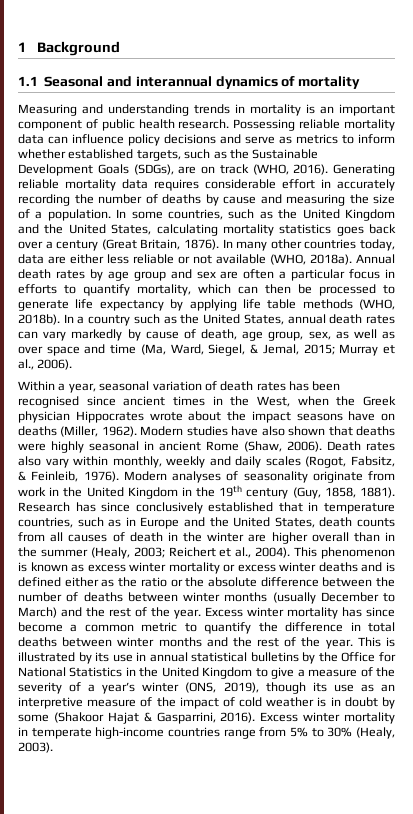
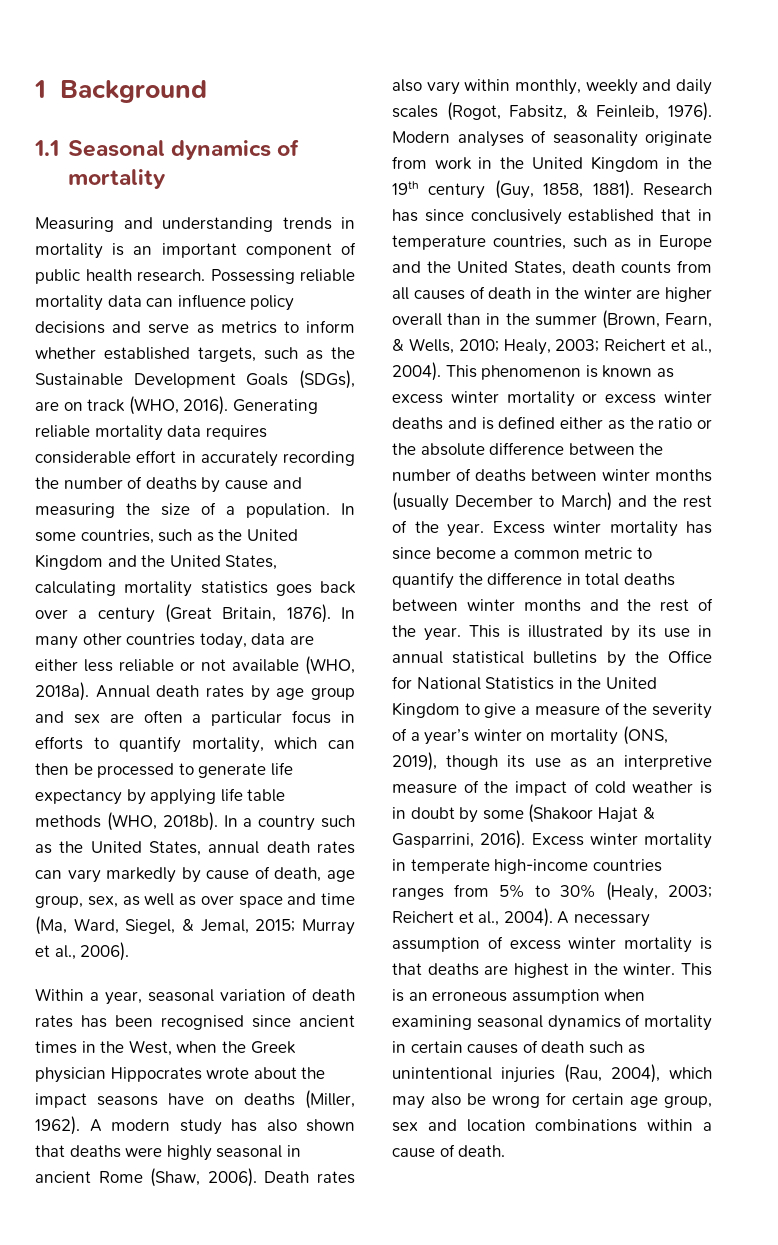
- 1.1 Seasonal and interannual dynamics of mortality
+ 1.1 Seasonal dynamics of mortality
- Modern studies have also shown that deaths were highly seasonal in ancient Rome (Shaw, 2006).
+ A modern study has also shown that deaths were highly seasonal in ancient Rome (Shaw, 2006).
- Research has since conclusively established that in temperature countries, such as in Europe and the United States, death counts from all causes of death in the winter are higher overall than in the summer (Healy, 2003; Reichert et al., 2004).
+ Research has since conclusively established that in temperature countries, such as in Europe and the United States, death counts from all causes of death in the winter are higher overall than in the summer (Brown, Fearn, & Wells, 2010; Healy, 2003; Reichert et al., 2004).
- This is illustrated by its use in annual statistical bulletins by the Office for National Statistics in the United Kingdom to give a measure of the severity of a year’s winter (ONS, 2019), though its use as an interpretive measure of the impact of cold weather is in doubt by some (Shakoor Hajat & Gasparrini, 2016).
+ This is illustrated by its use in annual statistical bulletins by the Office for National Statistics in the United Kingdom to give a measure of the severity of a year’s winter on mortality (ONS, 2019), though its use as an interpretive measure of the impact of cold weather is in doubt by some (Shakoor Hajat & Gasparrini, 2016).
- Excess winter mortality in temperate high-income countries range from 5% to 30% (Healy, 2003).
+ Excess winter mortality in temperate high-income countries ranges from 5% to 30% (Healy, 2003; Reichert et al., 2004). A necessary assumption of excess winter mortality is that deaths are highest in the winter. This is an erroneous assumption when examining seasonal dynamics of mortality in certain causes of death such as unintentional injuries (Rau, 2004), which may also be wrong for certain age group, sex and location combinations within a cause of death.

